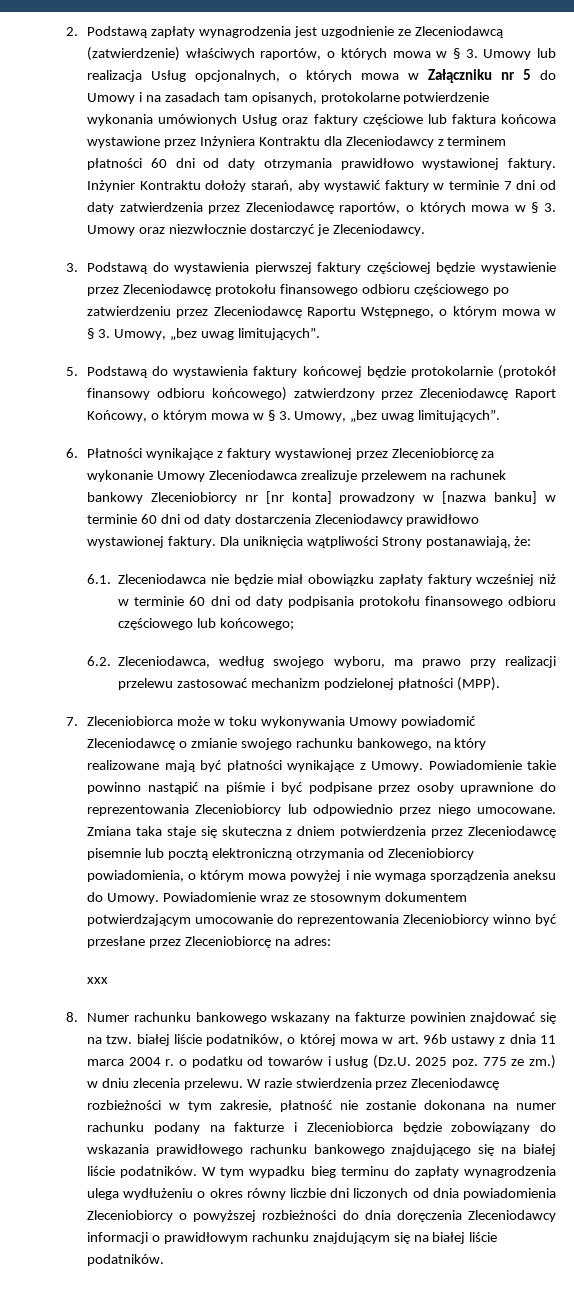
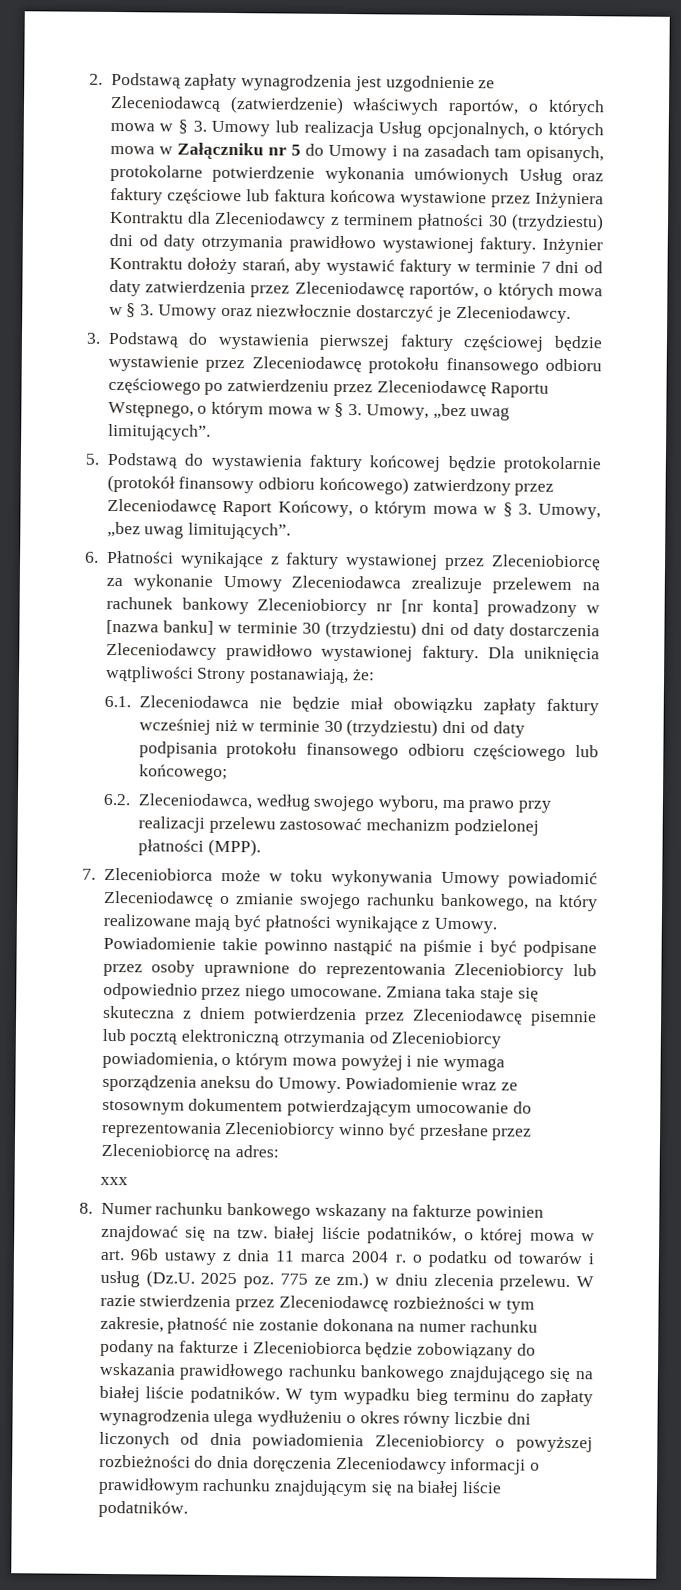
- 2. Podstawą zapłaty wynagrodzenia jest uzgodnienie ze Zleceniodawcą (zatwierdzenie) właściwych raportów, o których mowa w § 3. Umowy lub realizacja Usług opcjonalnych, o których mowa w Załączniku nr 5 do Umowy i na zasadach tam opisanych, protokolarne potwierdzenie wykonania umówionych Usług oraz faktury częściowe lub faktura końcowa wystawione przez Inżyniera Kontraktu dla Zleceniodawcy z terminem płatności 60 dni od daty otrzymania prawidłowo wystawionej faktury.
+ 2. Podstawą zapłaty wynagrodzenia jest uzgodnienie ze Zleceniodawcą (zatwierdzenie) właściwych raportów, o których mowa w § 3. Umowy lub realizacja Usług opcjonalnych, o których mowa w Załączniku nr 5 do Umowy i na zasadach tam opisanych, protokolarne potwierdzenie wykonania umówionych Usług oraz faktury częściowe lub faktura końcowa wystawione przez Inżyniera Kontraktu dla Zleceniodawcy z terminem płatności 30 (trzydziestu) dni od daty otrzymania prawidłowo wystawionej faktury.
- 6. Płatności wynikające z faktury wystawionej przez Zleceniobiorcę za wykonanie Umowy Zleceniodawca zrealizuje przelewem na rachunek bankowy Zleceniobiorcy nr [nr konta] prowadzony w [nazwa banku] w terminie 60 dni od daty dostarczenia Zleceniodawcy prawidłowo wystawionej faktury.
+ 6. Płatności wynikające z faktury wystawionej przez Zleceniobiorcę za wykonanie Umowy Zleceniodawca zrealizuje przelewem na rachunek bankowy Zleceniobiorcy nr [nr konta] prowadzony w [nazwa banku] w terminie 30 (trzydziestu) dni od daty dostarczenia Zleceniodawcy prawidłowo wystawionej faktury.
- 6.1. Zleceniodawca nie będzie miał obowiązku zapłaty faktury wcześniej niż w terminie 60 dni od daty podpisania protokołu finansowego odbioru częściowego lub końcowego;
+ 6.1. Zleceniodawca nie będzie miał obowiązku zapłaty faktury wcześniej niż w terminie 30 (trzydziestu) dni od daty podpisania protokołu finansowego odbioru częściowego lub końcowego;

